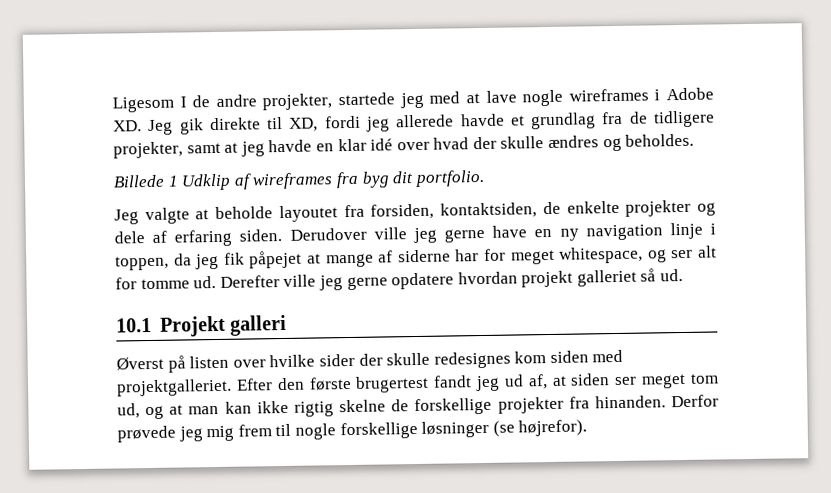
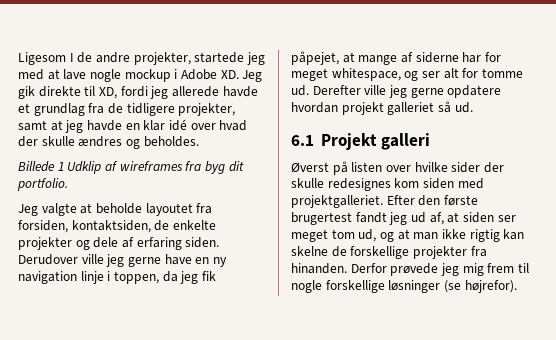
- Ligesom I de andre projekter, startede jeg med at lave nogle wireframes i Adobe XD. Jeg gik direkte til XD, fordi jeg allerede havde et grundlag fra de tidligere projekter, samt at jeg havde en klar idé over hvad der skulle ændres og beholdes.
+ Ligesom I de andre projekter, startede jeg med at lave nogle mockup i Adobe XD. Jeg gik direkte til XD, fordi jeg allerede havde et grundlag fra de tidligere projekter, samt at jeg havde en klar idé over hvad der skulle ændres og beholdes.
- Derudover ville jeg gerne have en ny navigation linje i toppen, da jeg fik påpejet at mange af siderne har for meget whitespace, og ser alt for tomme ud.
+ Derudover ville jeg gerne have en ny navigation linje i toppen, da jeg fik påpejet, at mange af siderne har for meget whitespace, og ser alt for tomme ud.
- 10.1 Projekt galleri
+ 6.1 Projekt galleri
- Efter den første brugertest fandt jeg ud af, at siden ser meget tom ud, og at man kan ikke rigtig skelne de forskellige projekter fra hinanden.
+ Efter den første brugertest fandt jeg ud af, at siden ser meget tom ud, og at man ikke rigtig kan skelne de forskellige projekter fra hinanden.

